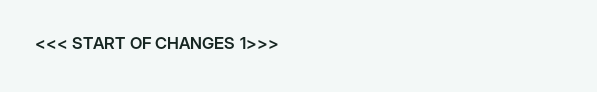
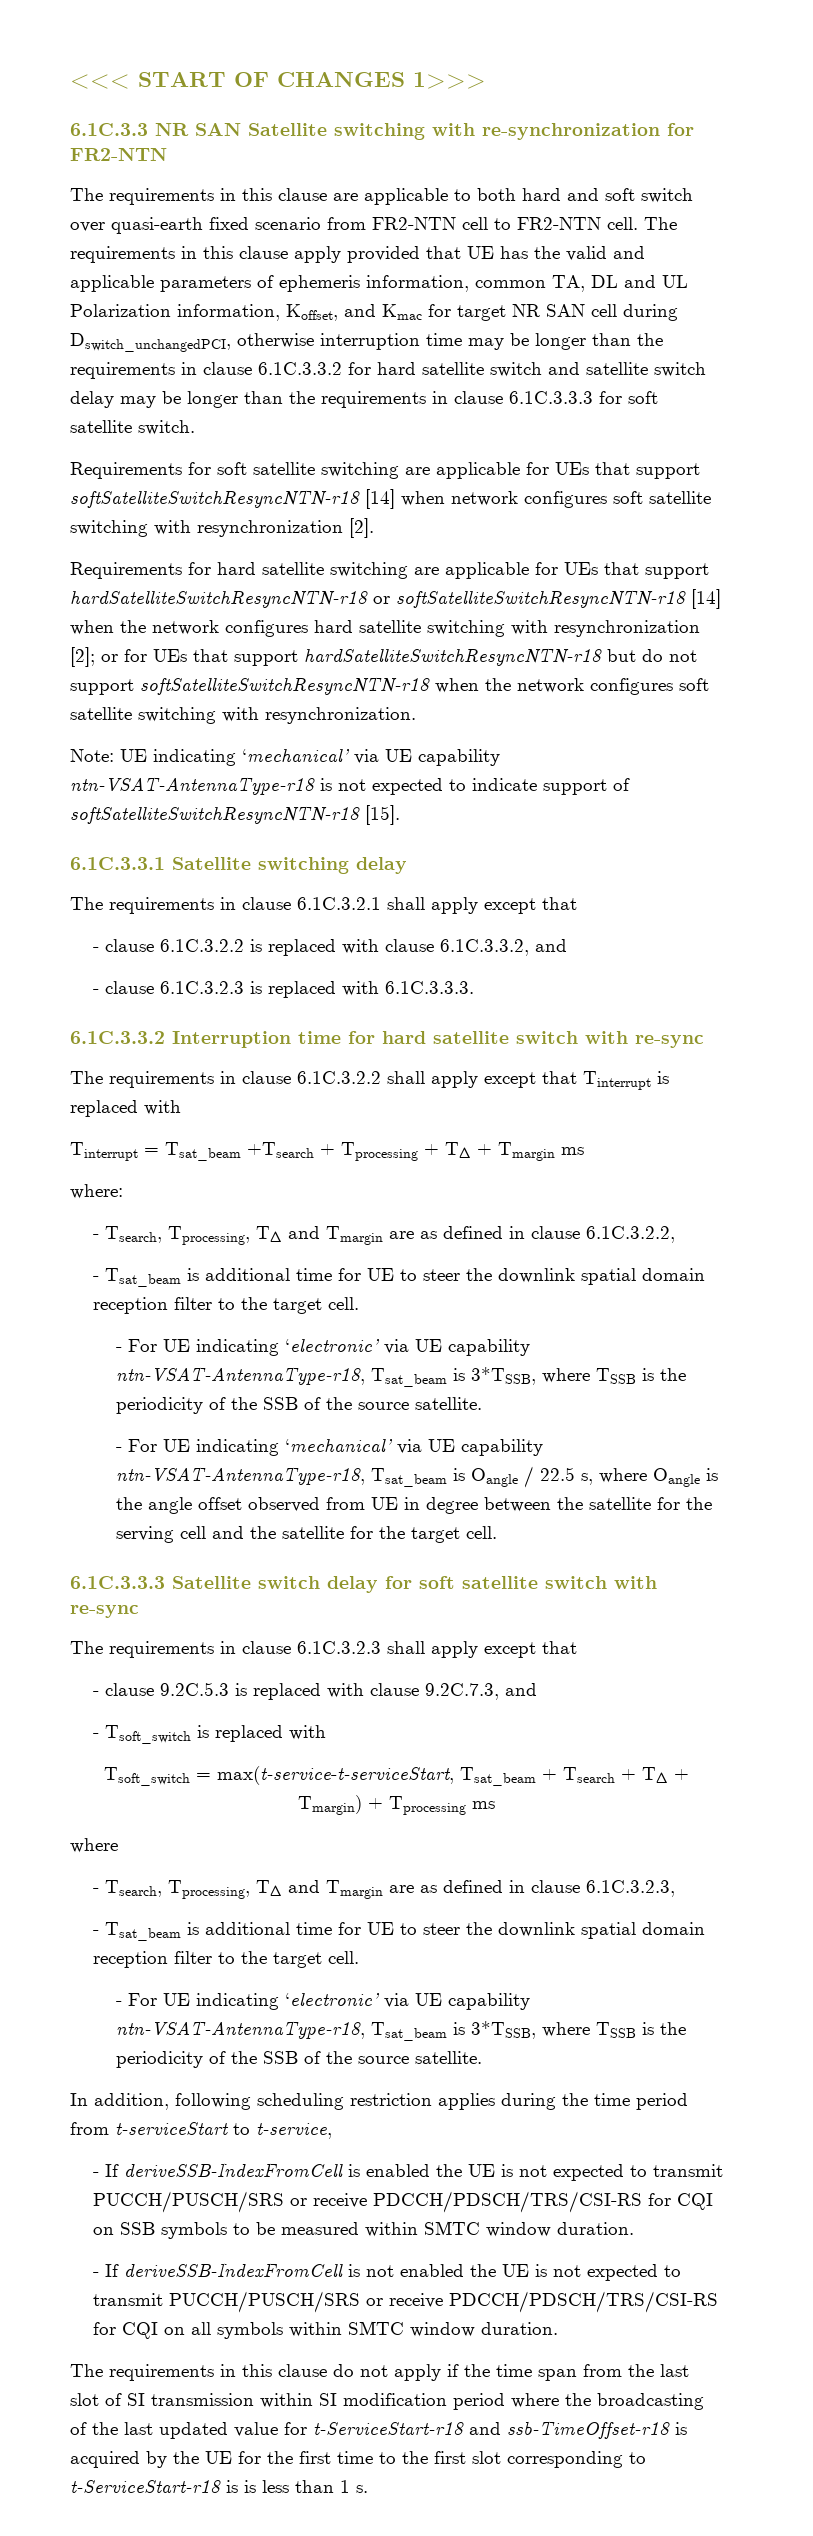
+ 6.1C.3.3 NR SAN Satellite switching with re-synchronization for FR2-NTN
+ The requirements in this clause are applicable to both hard and soft switch over quasi-earth fixed scenario from FR2-NTN cell to FR2-NTN cell. The requirements in this clause apply provided that UE has the valid and applicable parameters of ephemeris information, common TA, DL and UL Polarization information, Koffset, and Kmac for target NR SAN cell during Dswitch_unchangedPCI, otherwise interruption time may be longer than the requirements in clause 6.1C.3.3.2 for hard satellite switch and satellite switch delay may be longer than the requirements in clause 6.1C.3.3.3 for soft satellite switch.
+ Requirements for soft satellite switching are applicable for UEs that support softSatelliteSwitchResyncNTN-r18 [14] when network configures soft satellite switching with resynchronization [2].
+ Requirements for hard satellite switching are applicable for UEs that support hardSatelliteSwitchResyncNTN-r18 or softSatelliteSwitchResyncNTN-r18 [14] when the network configures hard satellite switching with resynchronization [2]; or for UEs that support hardSatelliteSwitchResyncNTN-r18 but do not support softSatelliteSwitchResyncNTN-r18 when the network configures soft satellite switching with resynchronization.
+ Note: UE indicating ‘mechanical’ via UE capability ntn-VSAT-AntennaType-r18 is not expected to indicate support of softSatelliteSwitchResyncNTN-r18 [15].
+ 6.1C.3.3.1 Satellite switching delay
+ The requirements in clause 6.1C.3.2.1 shall apply except that
+ - clause 6.1C.3.2.2 is replaced with clause 6.1C.3.3.2, and
+ - clause 6.1C.3.2.3 is replaced with 6.1C.3.3.3.
+ 6.1C.3.3.2 Interruption time for hard satellite switch with re-sync
+ The requirements in clause 6.1C.3.2.2 shall apply except that Tinterrupt is replaced with
+ Tinterrupt = Tsat_beam +Tsearch + Tprocessing + T∆ + Tmargin ms
+ where:
+ - Tsearch, Tprocessing, T∆ and Tmargin are as defined in clause 6.1C.3.2.2,
+ - Tsat_beam is additional time for UE to steer the downlink spatial domain reception filter to the target cell.
+ - For UE indicating ‘electronic’ via UE capability ntn-VSAT-AntennaType-r18, Tsat_beam is 3*TSSB, where TSSB is the periodicity of the SSB of the source satellite.
+ - For UE indicating ‘mechanical’ via UE capability ntn-VSAT-AntennaType-r18, Tsat_beam is Oangle / 22.5 s, where Oangle is the angle offset observed from UE in degree between the satellite for the serving cell and the satellite for the target cell.
+ 6.1C.3.3.3 Satellite switch delay for soft satellite switch with re-sync
+ The requirements in clause 6.1C.3.2.3 shall apply except that
+ - clause 9.2C.5.3 is replaced with clause 9.2C.7.3, and
+ - Tsoft_switch is replaced with
+ Tsoft_switch = max(t-service-t-serviceStart, Tsat_beam + Tsearch + T∆ + Tmargin) + Tprocessing ms
+ where
+ - Tsearch, Tprocessing, T∆ and Tmargin are as defined in clause 6.1C.3.2.3,
+ - Tsat_beam is additional time for UE to steer the downlink spatial domain reception filter to the target cell.
+ - For UE indicating ‘electronic’ via UE capability ntn-VSAT-AntennaType-r18, Tsat_beam is 3*TSSB, where TSSB is the periodicity of the SSB of the source satellite.
+ In addition, following scheduling restriction applies during the time period from t-serviceStart to t-service,
+ - If deriveSSB-IndexFromCell is enabled the UE is not expected to transmit PUCCH/PUSCH/SRS or receive PDCCH/PDSCH/TRS/CSI-RS for CQI on SSB symbols to be measured within SMTC window duration.
+ - If deriveSSB-IndexFromCell is not enabled the UE is not expected to transmit PUCCH/PUSCH/SRS or receive PDCCH/PDSCH/TRS/CSI-RS for CQI on all symbols within SMTC window duration.
+ The requirements in this clause do not apply if the time span from the last slot of SI transmission within SI modification period where the broadcasting of the last updated value for t-ServiceStart-r18 and ssb-TimeOffset-r18 is acquired by the UE for the first time to the first slot corresponding to t-ServiceStart-r18 is is less than 1 s.

